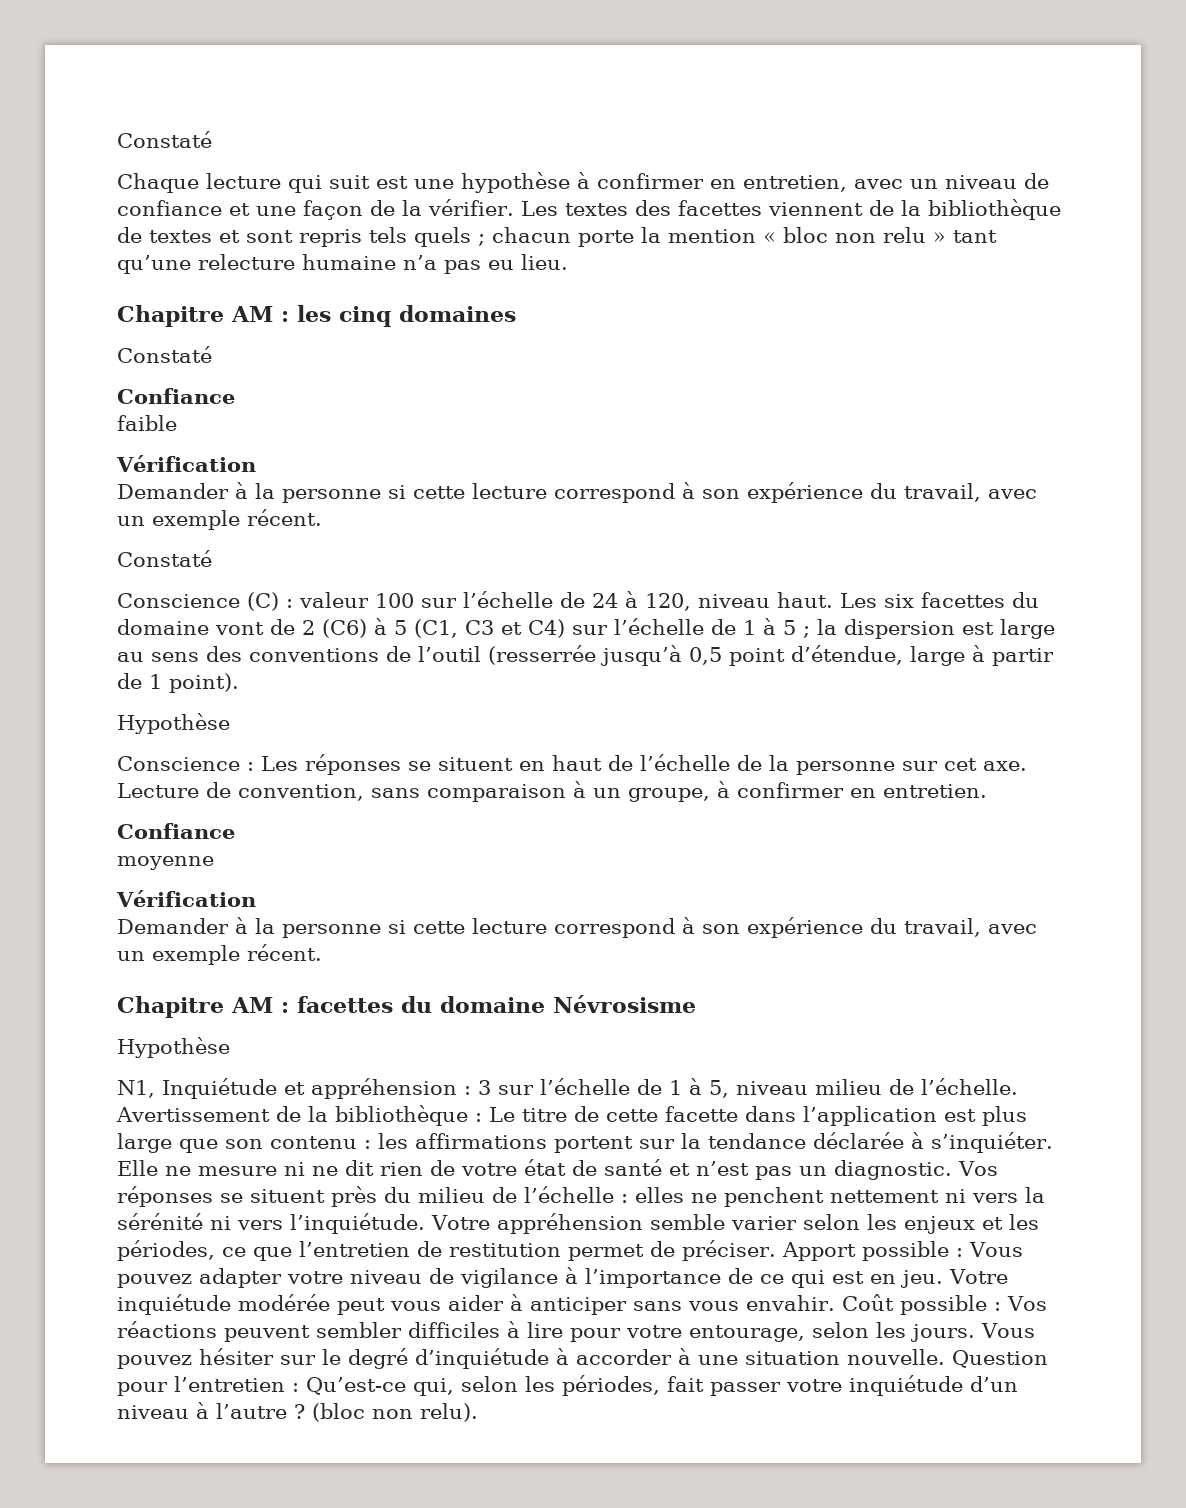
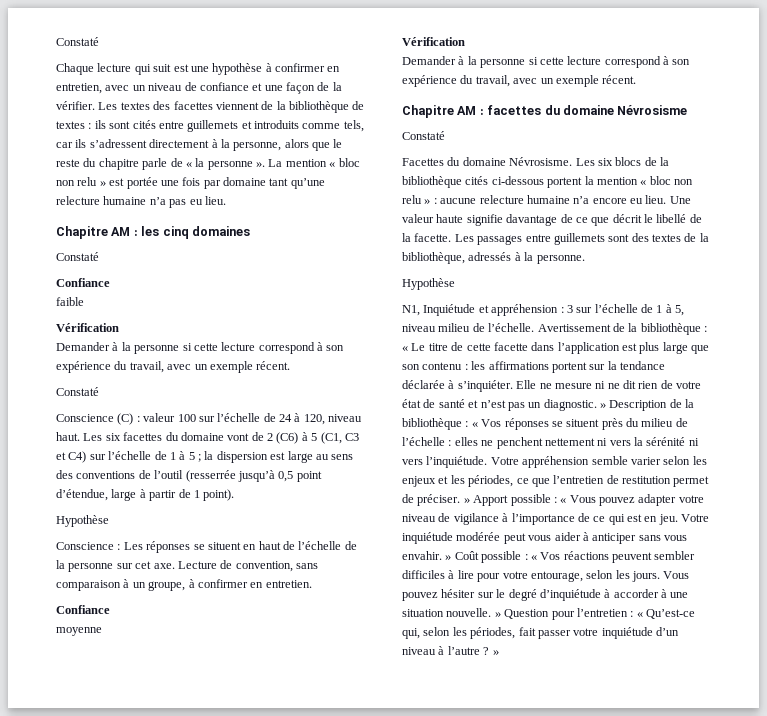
- Les textes des facettes viennent de la bibliothèque de textes et sont repris tels quels ; chacun porte la mention « bloc non relu » tant qu’une relecture humaine n’a pas eu lieu.
+ Les textes des facettes viennent de la bibliothèque de textes : ils sont cités entre guillemets et introduits comme tels, car ils s’adressent directement à la personne, alors que le reste du chapitre parle de « la personne ». La mention « bloc non relu » est portée une fois par domaine tant qu’une relecture humaine n’a pas eu lieu.
  Chapitre AM : facettes du domaine Névrosisme
+ Constaté
+ Facettes du domaine Névrosisme. Les six blocs de la bibliothèque cités ci-dessous portent la mention « bloc non relu » : aucune relecture humaine n’a encore eu lieu. Une valeur haute signifie davantage de ce que décrit le libellé de la facette. Les passages entre guillemets sont des textes de la bibliothèque, adressés à la personne.
- Avertissement de la bibliothèque : Le titre de cette facette dans l’application est plus large que son contenu : les affirmations portent sur la tendance déclarée à s’inquiéter.
+ Avertissement de la bibliothèque : « Le titre de cette facette dans l’application est plus large que son contenu : les affirmations portent sur la tendance déclarée à s’inquiéter.
- Elle ne mesure ni ne dit rien de votre état de santé et n’est pas un diagnostic. Vos réponses se situent près du milieu de l’échelle : elles ne penchent nettement ni vers la sérénité ni vers l’inquiétude.
+ Elle ne mesure ni ne dit rien de votre état de santé et n’est pas un diagnostic. » Description de la bibliothèque : « Vos réponses se situent près du milieu de l’échelle : elles ne penchent nettement ni vers la sérénité ni vers l’inquiétude.
- Votre appréhension semble varier selon les enjeux et les périodes, ce que l’entretien de restitution permet de préciser. Apport possible : Vous pouvez adapter votre niveau de vigilance à l’importance de ce qui est en jeu.
+ Votre appréhension semble varier selon les enjeux et les périodes, ce que l’entretien de restitution permet de préciser. » Apport possible : « Vous pouvez adapter votre niveau de vigilance à l’importance de ce qui est en jeu.
- Votre inquiétude modérée peut vous aider à anticiper sans vous envahir. Coût possible : Vos réactions peuvent sembler difficiles à lire pour votre entourage, selon les jours.
+ Votre inquiétude modérée peut vous aider à anticiper sans vous envahir. » Coût possible : « Vos réactions peuvent sembler difficiles à lire pour votre entourage, selon les jours.
- Vous pouvez hésiter sur le degré d’inquiétude à accorder à une situation nouvelle. Question pour l’entretien : Qu’est-ce qui, selon les périodes, fait passer votre inquiétude d’un niveau à l’autre ? (bloc non relu).
+ Vous pouvez hésiter sur le degré d’inquiétude à accorder à une situation nouvelle. » Question pour l’entretien : « Qu’est-ce qui, selon les périodes, fait passer votre inquiétude d’un niveau à l’autre ? »

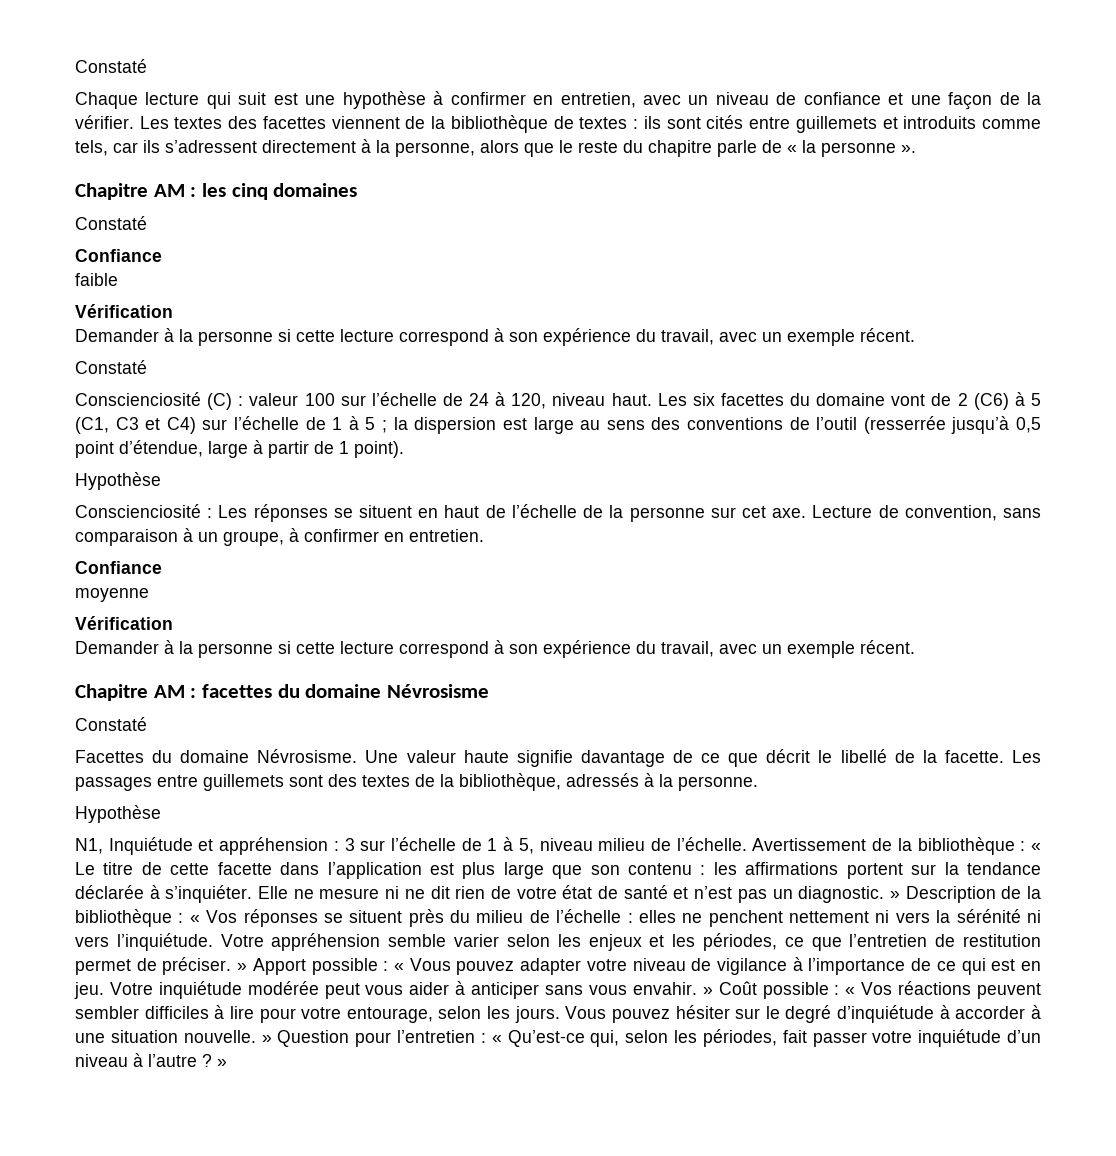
- La mention « bloc non relu » est portée une fois par domaine tant qu’une relecture humaine n’a pas eu lieu.
- Conscience (C) : valeur 100 sur l’échelle de 24 à 120, niveau haut.
+ Conscienciosité (C) : valeur 100 sur l’échelle de 24 à 120, niveau haut.
- Conscience : Les réponses se situent en haut de l’échelle de la personne sur cet axe.
+ Conscienciosité : Les réponses se situent en haut de l’échelle de la personne sur cet axe.
- Les six blocs de la bibliothèque cités ci-dessous portent la mention « bloc non relu » : aucune relecture humaine n’a encore eu lieu.

